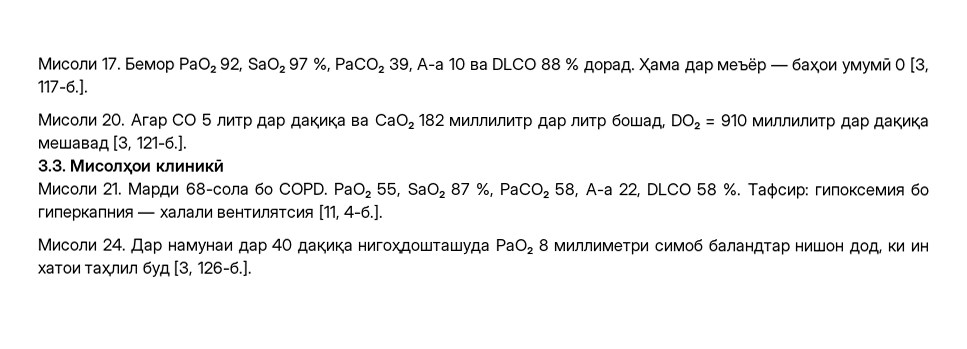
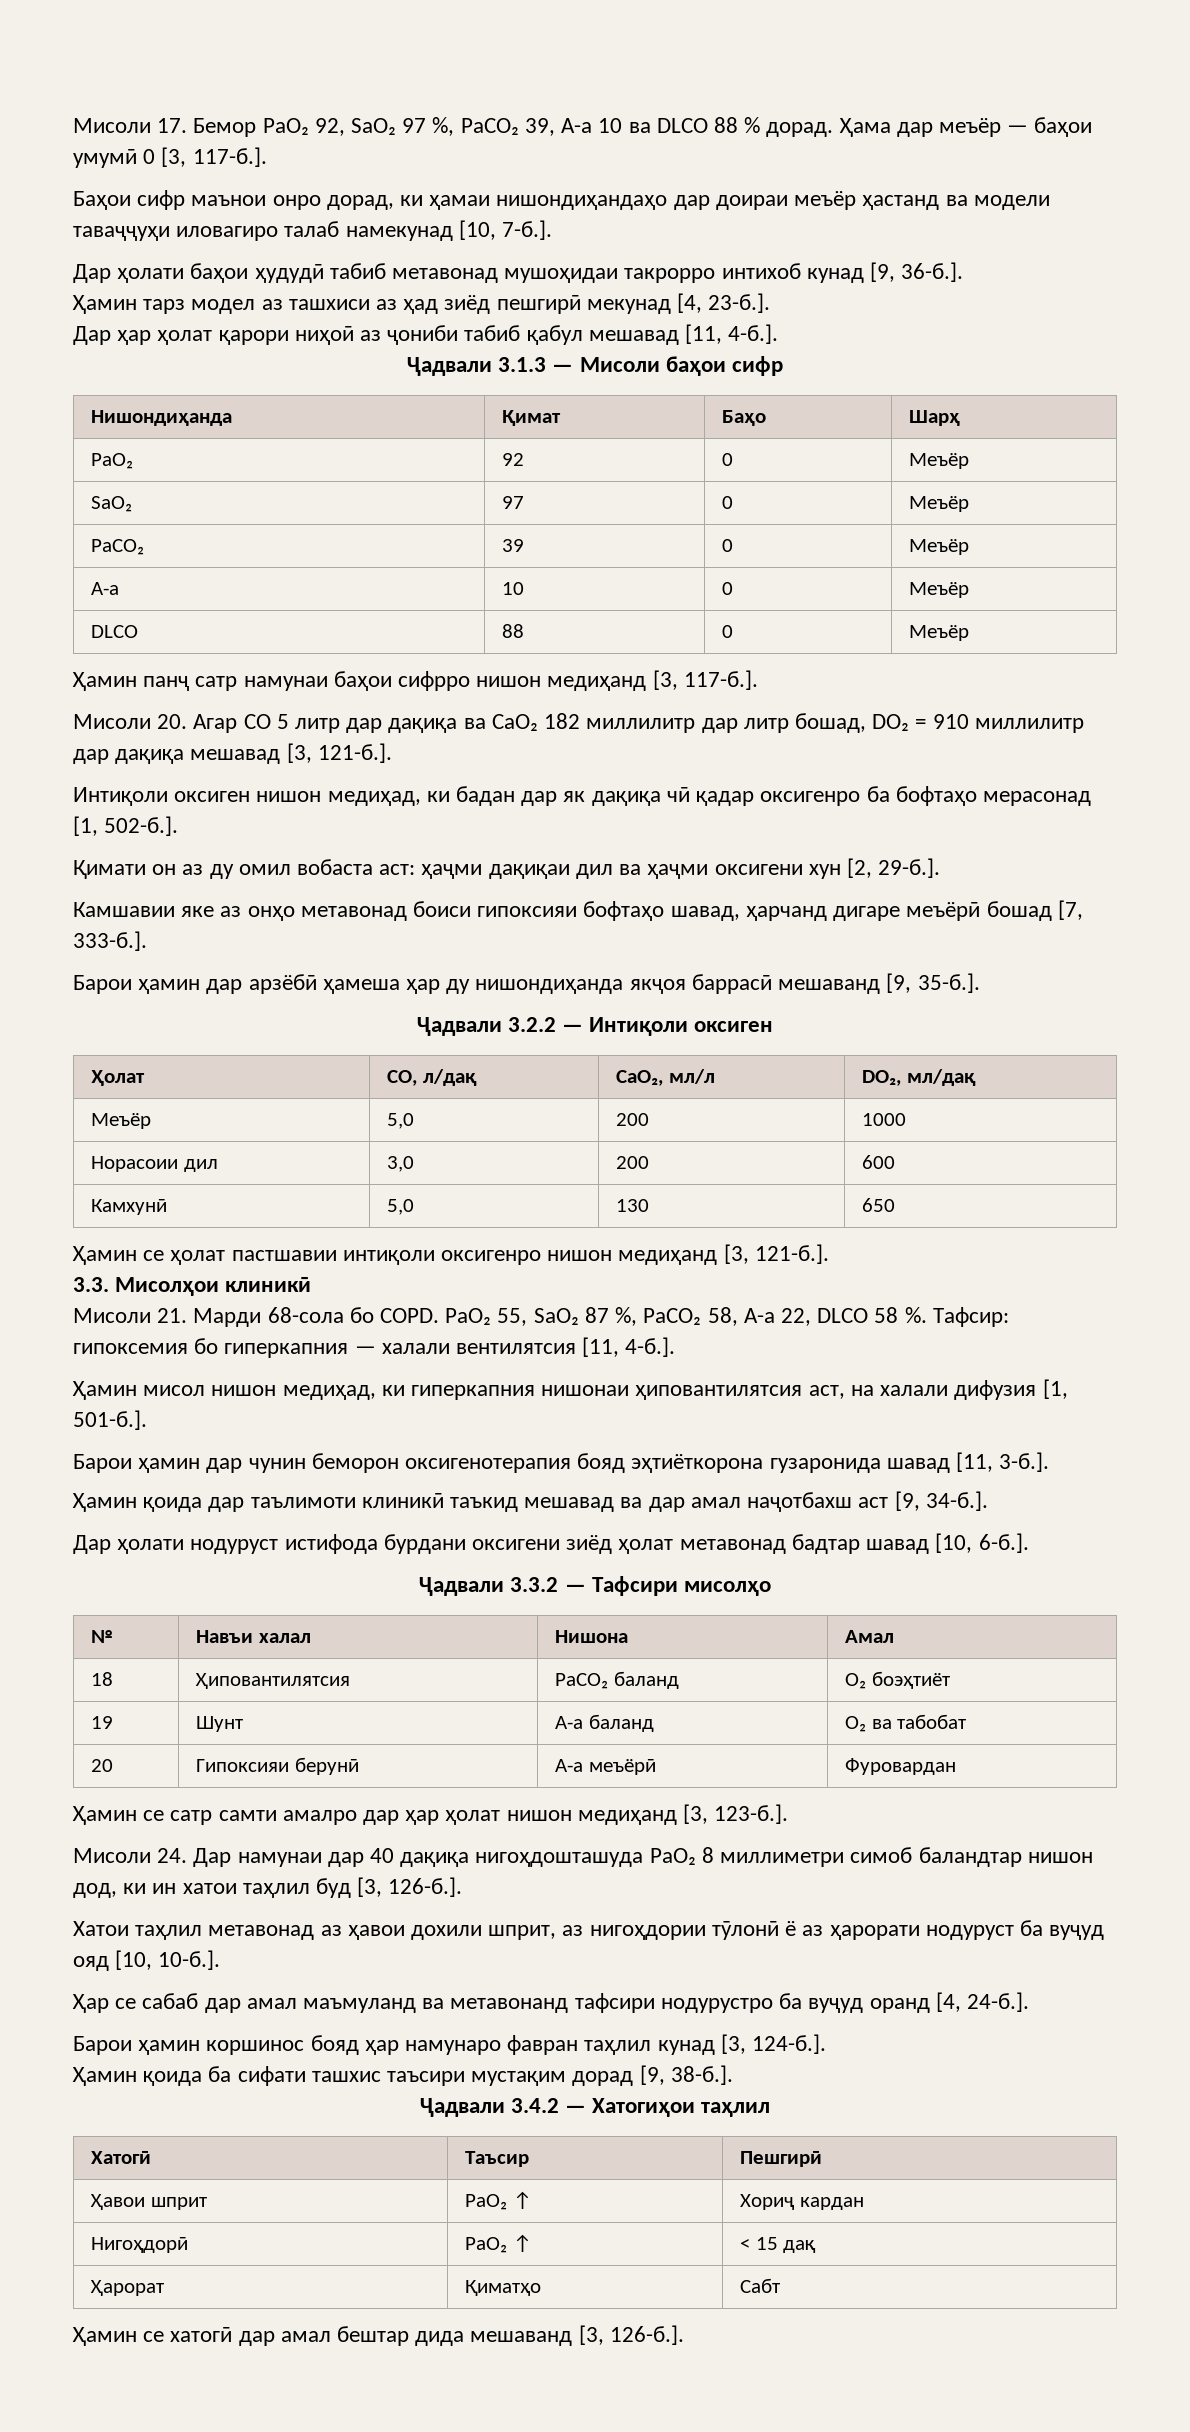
+ Баҳои сифр маънои онро дорад, ки ҳамаи нишондиҳандаҳо дар доираи меъёр ҳастанд ва модели таваҷҷуҳи иловагиро талаб намекунад [10, 7-б.].
+ Дар ҳолати баҳои ҳудудӣ табиб метавонад мушоҳидаи такрорро интихоб кунад [9, 36-б.].
+ Ҳамин тарз модел аз ташхиси аз ҳад зиёд пешгирӣ мекунад [4, 23-б.].
+ Дар ҳар ҳолат қарори ниҳоӣ аз ҷониби табиб қабул мешавад [11, 4-б.].
+ Ҷадвали 3.1.3 — Мисоли баҳои сифр
+ Нишондиҳанда | Қимат | Баҳо | Шарҳ
+ PaO₂ | 92 | 0 | Меъёр
+ SaO₂ | 97 | 0 | Меъёр
+ PaCO₂ | 39 | 0 | Меъёр
+ A-a | 10 | 0 | Меъёр
+ DLCO | 88 | 0 | Меъёр
+ Ҳамин панҷ сатр намунаи баҳои сифрро нишон медиҳанд [3, 117-б.].
+ Интиқоли оксиген нишон медиҳад, ки бадан дар як дақиқа чӣ қадар оксигенро ба бофтаҳо мерасонад [1, 502-б.].
+ Қимати он аз ду омил вобаста аст: ҳаҷми дақиқаи дил ва ҳаҷми оксигени хун [2, 29-б.].
+ Камшавии яке аз онҳо метавонад боиси гипоксияи бофтаҳо шавад, ҳарчанд дигаре меъёрӣ бошад [7, 333-б.].
+ Барои ҳамин дар арзёбӣ ҳамеша ҳар ду нишондиҳанда якҷоя баррасӣ мешаванд [9, 35-б.].
+ Ҷадвали 3.2.2 — Интиқоли оксиген
+ Ҳолат | CO, л/дақ | CaO₂, мл/л | DO₂, мл/дақ
+ Меъёр | 5,0 | 200 | 1000
+ Норасоии дил | 3,0 | 200 | 600
+ Камхунӣ | 5,0 | 130 | 650
+ Ҳамин се ҳолат пастшавии интиқоли оксигенро нишон медиҳанд [3, 121-б.].
+ Ҳамин мисол нишон медиҳад, ки гиперкапния нишонаи ҳиповантилятсия аст, на халали дифузия [1, 501-б.].
+ Барои ҳамин дар чунин беморон оксигенотерапия бояд эҳтиёткорона гузаронида шавад [11, 3-б.].
+ Ҳамин қоида дар таълимоти клиникӣ таъкид мешавад ва дар амал наҷотбахш аст [9, 34-б.].
+ Дар ҳолати нодуруст истифода бурдани оксигени зиёд ҳолат метавонад бадтар шавад [10, 6-б.].
+ Ҷадвали 3.3.2 — Тафсири мисолҳо
+ № | Навъи халал | Нишона | Амал
+ 18 | Ҳиповантилятсия | PaCO₂ баланд | O₂ боэҳтиёт
+ 19 | Шунт | A-a баланд | O₂ ва табобат
+ 20 | Гипоксияи берунӣ | A-a меъёрӣ | Фуровардан
+ Ҳамин се сатр самти амалро дар ҳар ҳолат нишон медиҳанд [3, 123-б.].
+ Хатои таҳлил метавонад аз ҳавои дохили шприт, аз нигоҳдории тӯлонӣ ё аз ҳарорати нодуруст ба вуҷуд ояд [10, 10-б.].
+ Ҳар се сабаб дар амал маъмуланд ва метавонанд тафсири нодурустро ба вуҷуд оранд [4, 24-б.].
+ Барои ҳамин коршинос бояд ҳар намунаро фавран таҳлил кунад [3, 124-б.].
+ Ҳамин қоида ба сифати ташхис таъсири мустақим дорад [9, 38-б.].
+ Ҷадвали 3.4.2 — Хатогиҳои таҳлил
+ Хатогӣ | Таъсир | Пешгирӣ
+ Ҳавои шприт | PaO₂ ↑ | Хориҷ кардан
+ Нигоҳдорӣ | PaO₂ ↑ | < 15 дақ
+ Ҳарорат | Қиматҳо | Сабт
+ Ҳамин се хатогӣ дар амал бештар дида мешаванд [3, 126-б.].

